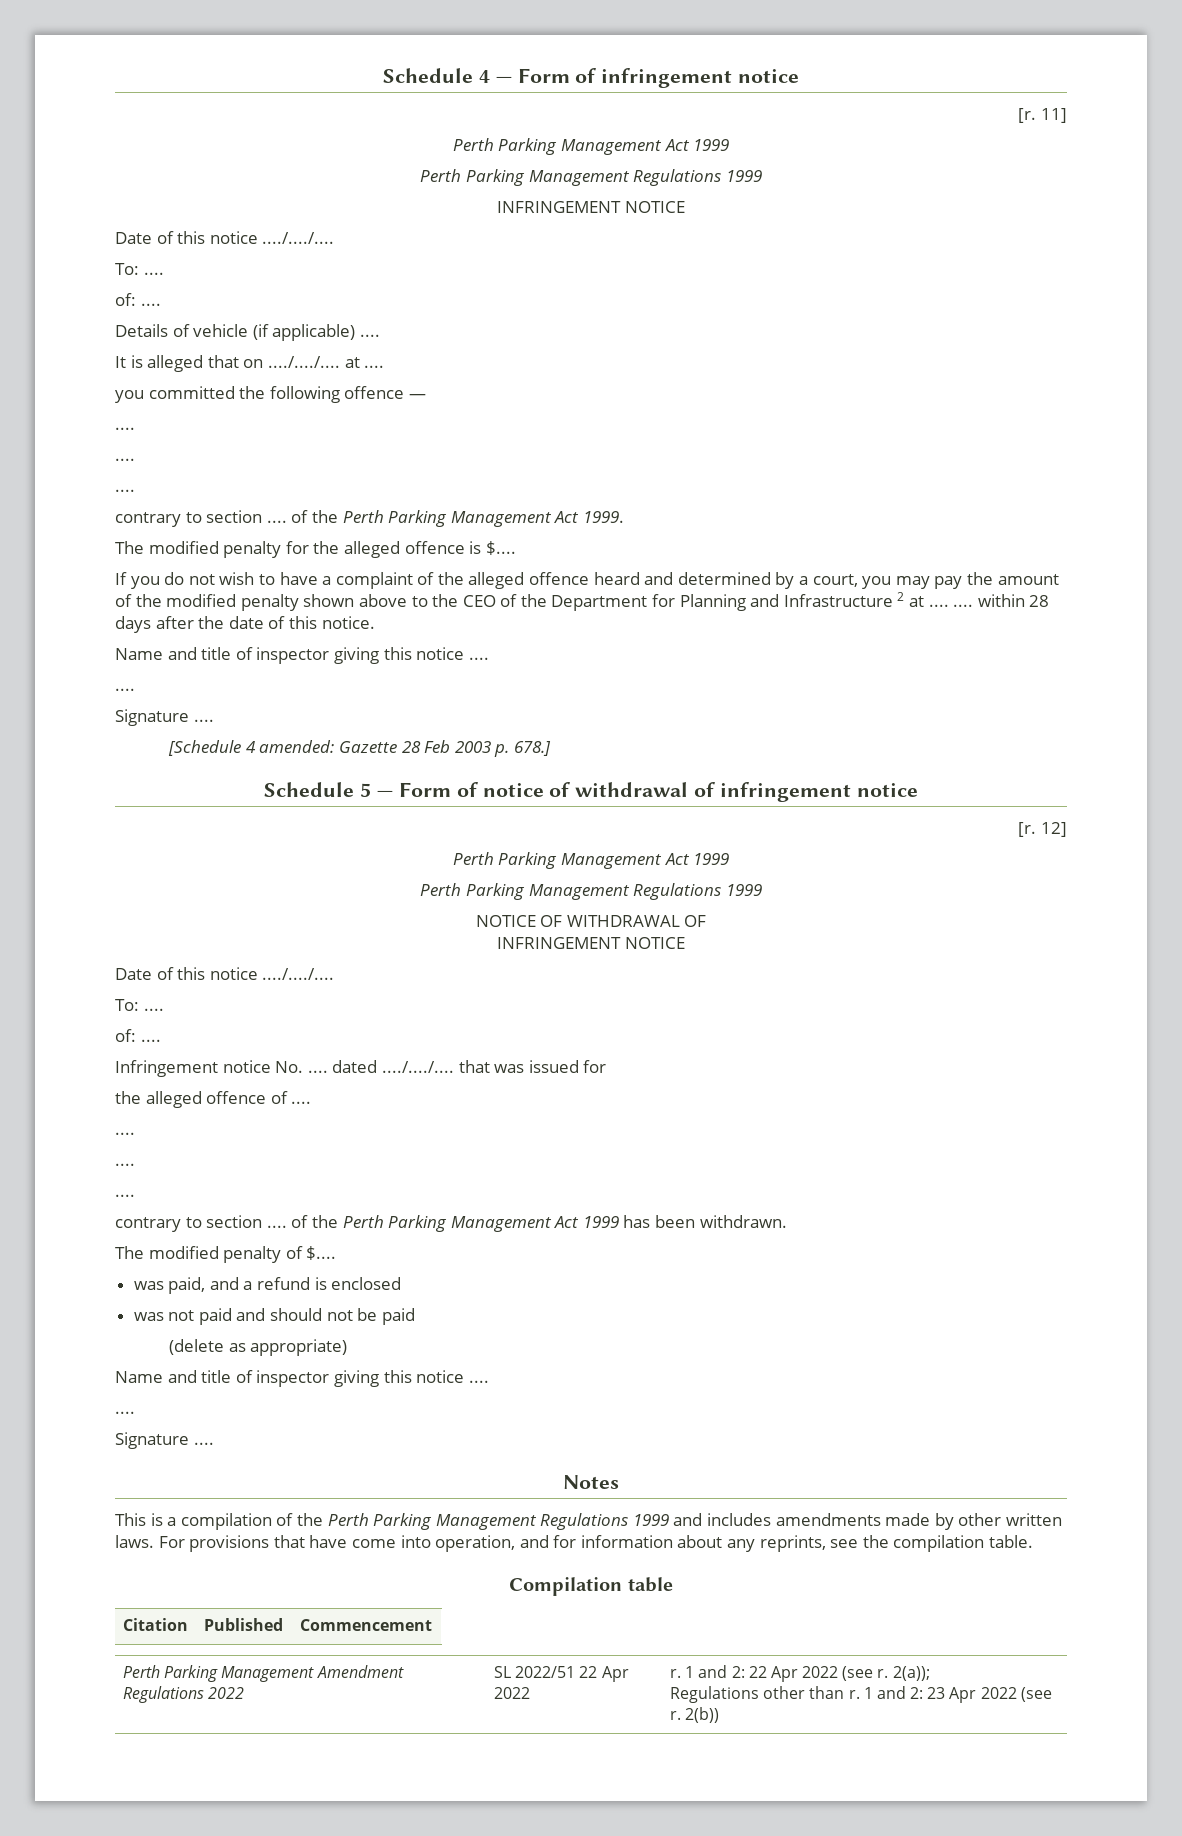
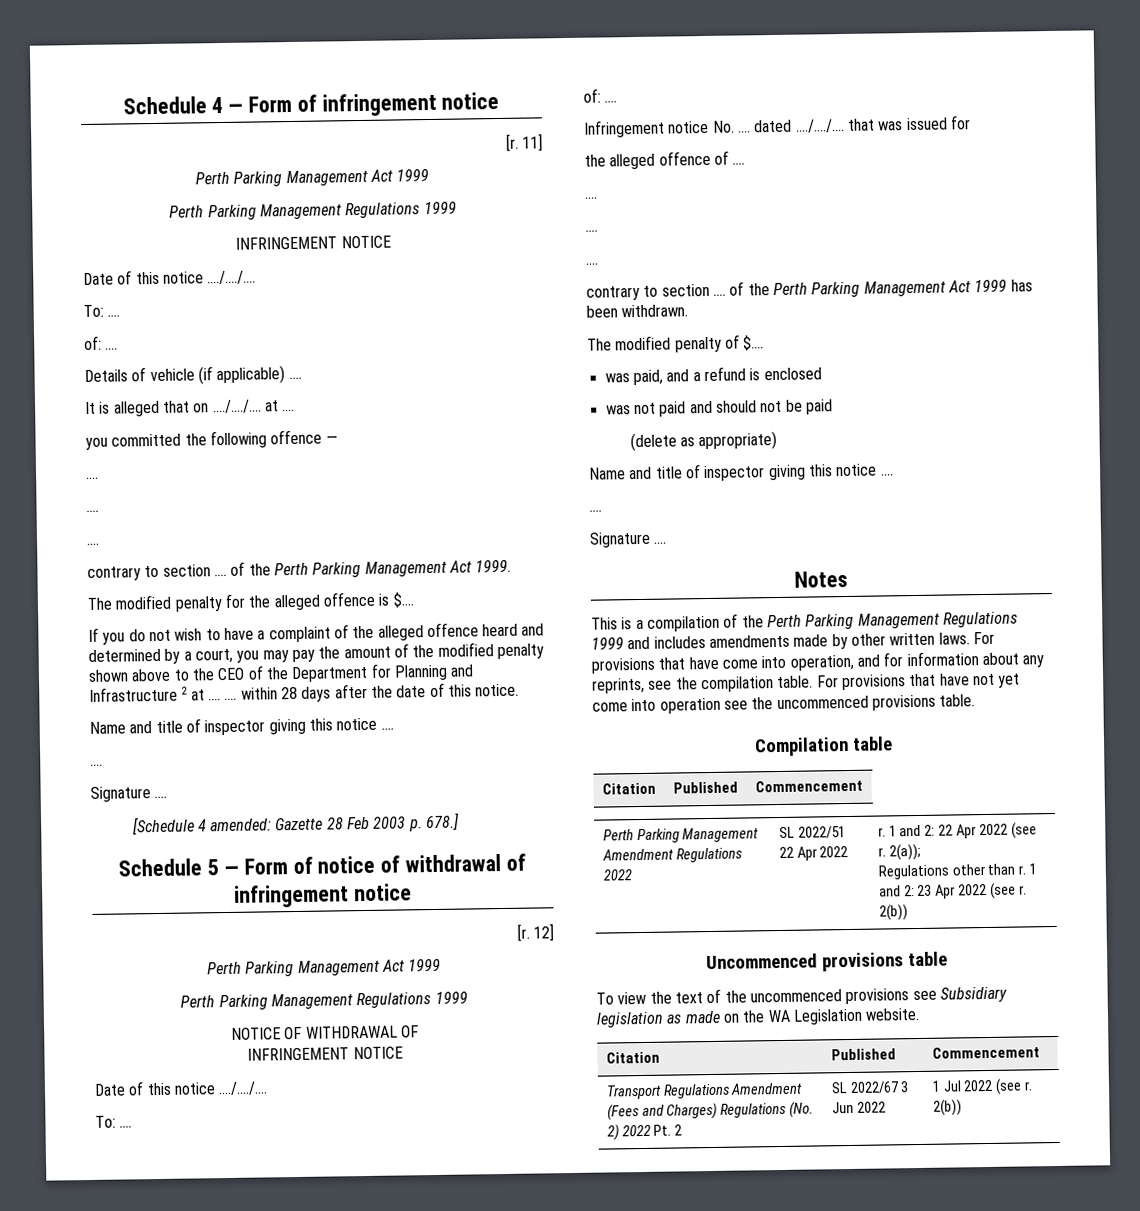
+ For provisions that have not yet come into operation see the uncommenced provisions table.
+ Uncommenced provisions table
+ To view the text of the uncommenced provisions see Subsidiary legislation as made on the WA Legislation website.
+ Citation | Published | Commencement
+ Transport Regulations Amendment (Fees and Charges) Regulations (No. 2) 2022 Pt. 2 | SL 2022/67 3 Jun 2022 | 1 Jul 2022 (see r. 2(b))

